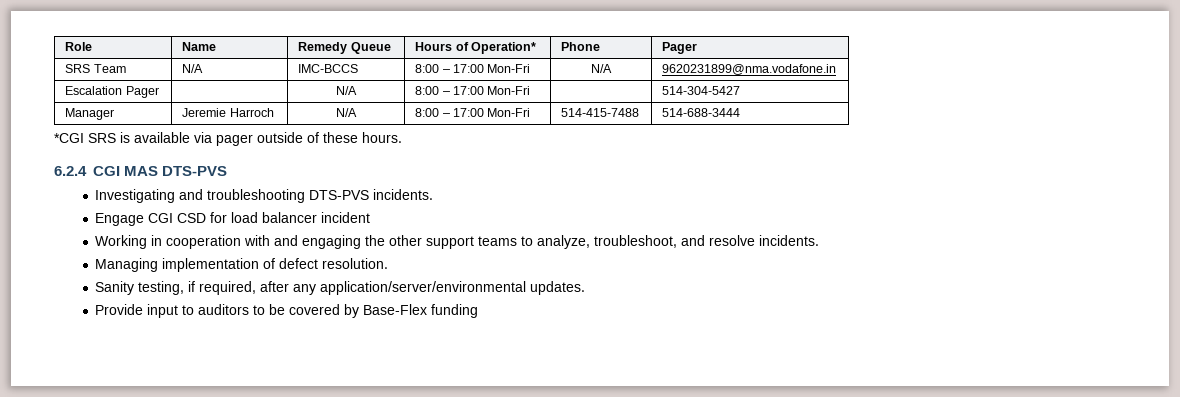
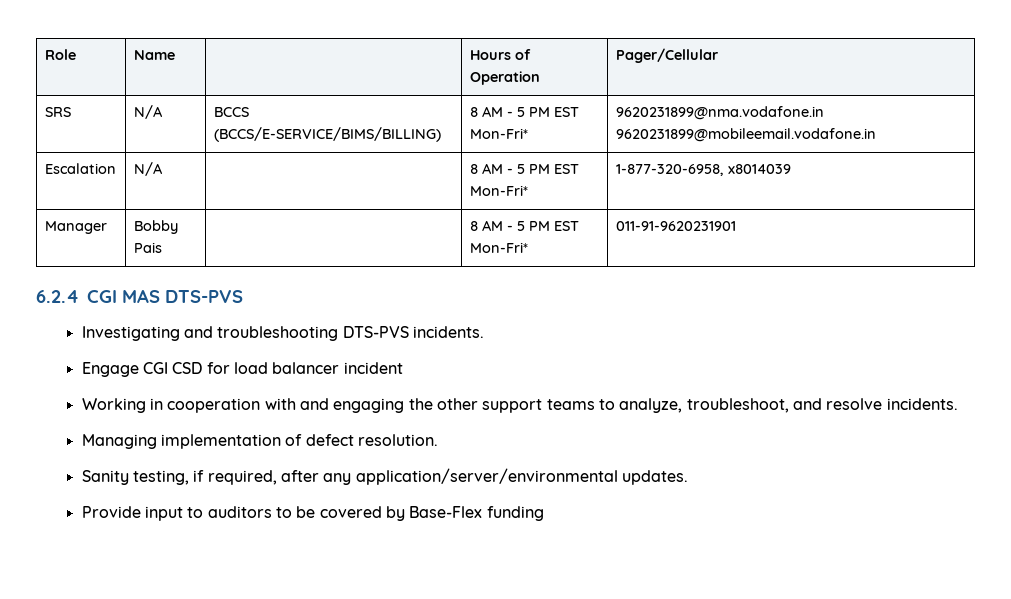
- Role | Name | Remedy Queue | Hours of Operation* | Phone | Pager
- SRS Team | N/A | IMC-BCCS | 8:00 – 17:00 Mon-Fri | N/A | 9620231899@nma.vodafone.in
- Escalation Pager | | N/A | 8:00 – 17:00 Mon-Fri | | 514-304-5427
- Manager | Jeremie Harroch | N/A | 8:00 – 17:00 Mon-Fri | 514-415-7488 | 514-688-3444
- *CGI SRS is available via pager outside of these hours.
+ Role | Name | | Hours of Operation | Pager/Cellular
+ SRS | N/A | BCCS (BCCS/E-SERVICE/BIMS/BILLING) | 8 AM - 5 PM EST Mon-Fri* | 9620231899@nma.vodafone.in 9620231899@mobileemail.vodafone.in
+ Escalation | N/A | | 8 AM - 5 PM EST Mon-Fri* | 1-877-320-6958, x8014039
+ Manager | Bobby Pais | | 8 AM - 5 PM EST Mon-Fri* | 011-91-9620231901

